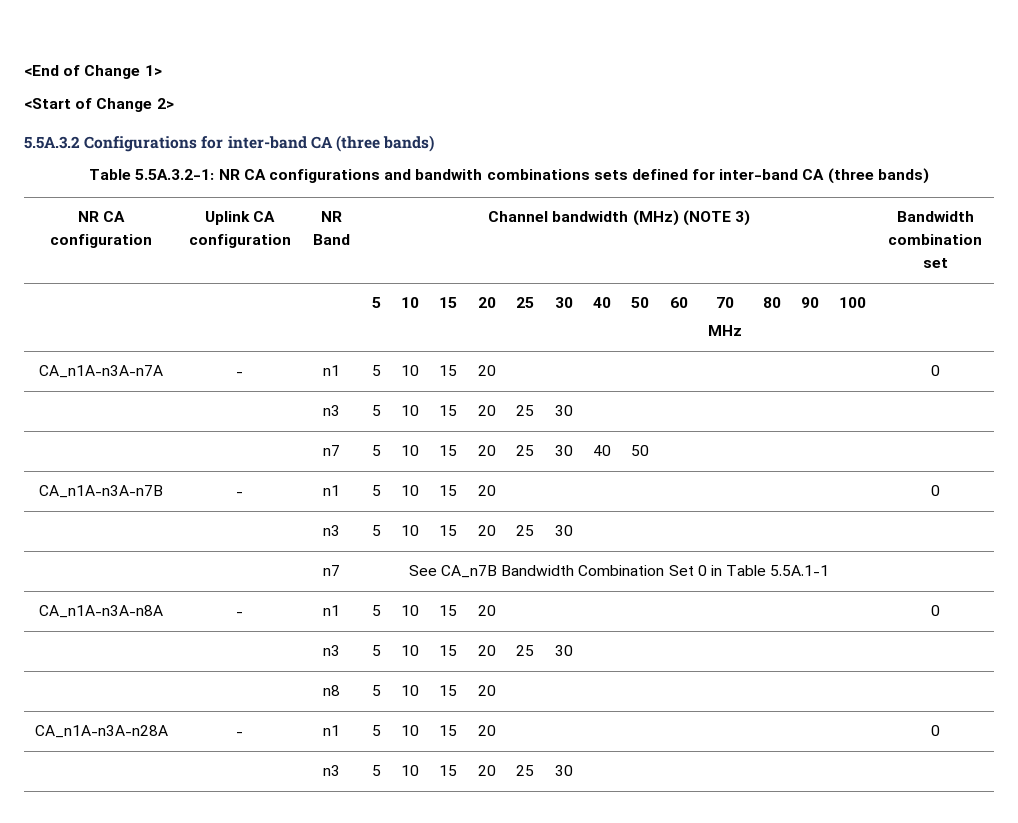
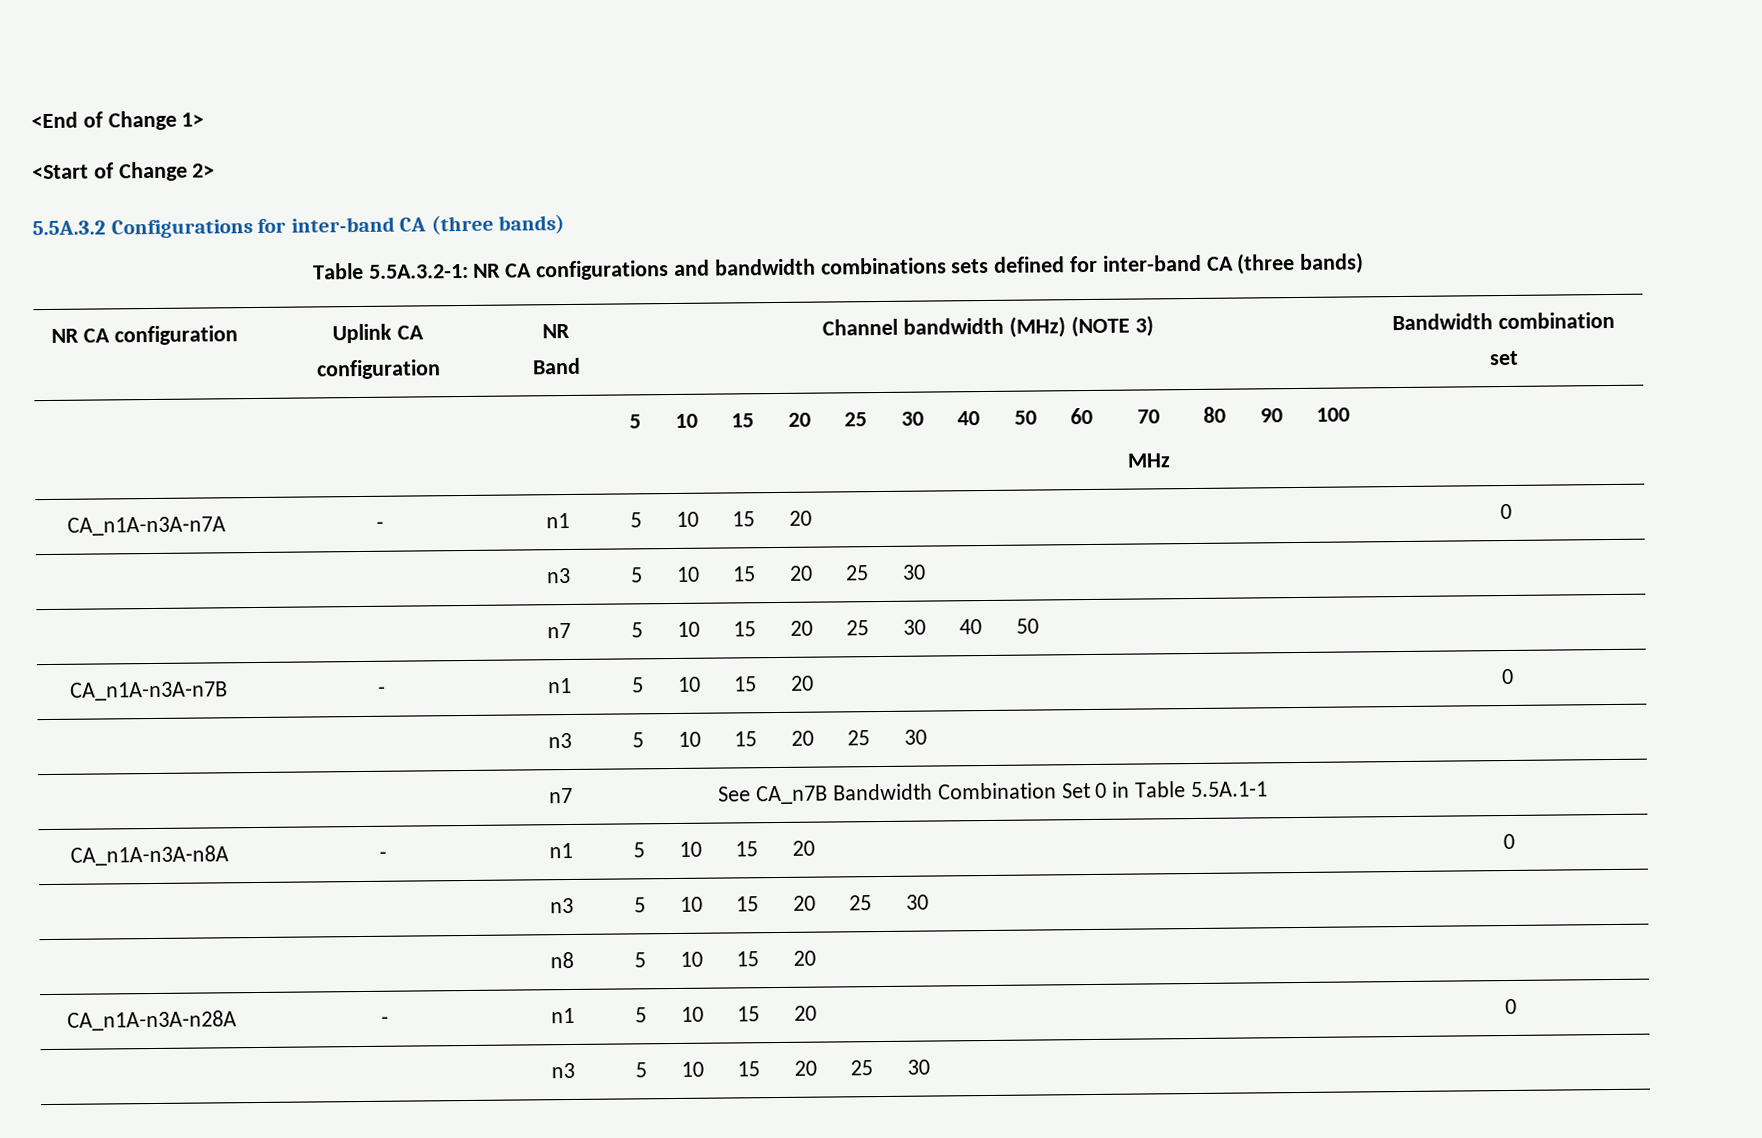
- Table 5.5A.3.2-1: NR CA configurations and bandwith combinations sets defined for inter-band CA (three bands)
+ Table 5.5A.3.2-1: NR CA configurations and bandwidth combinations sets defined for inter-band CA (three bands)

